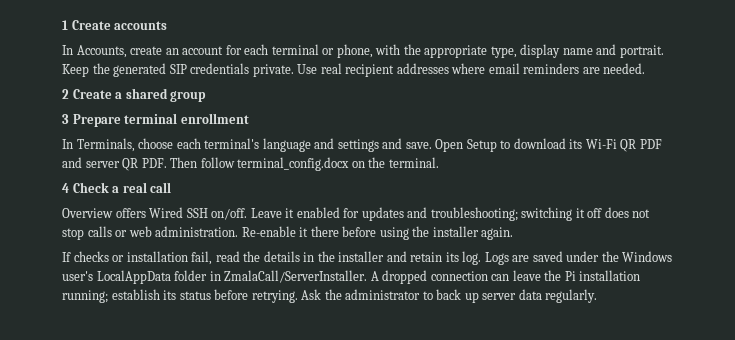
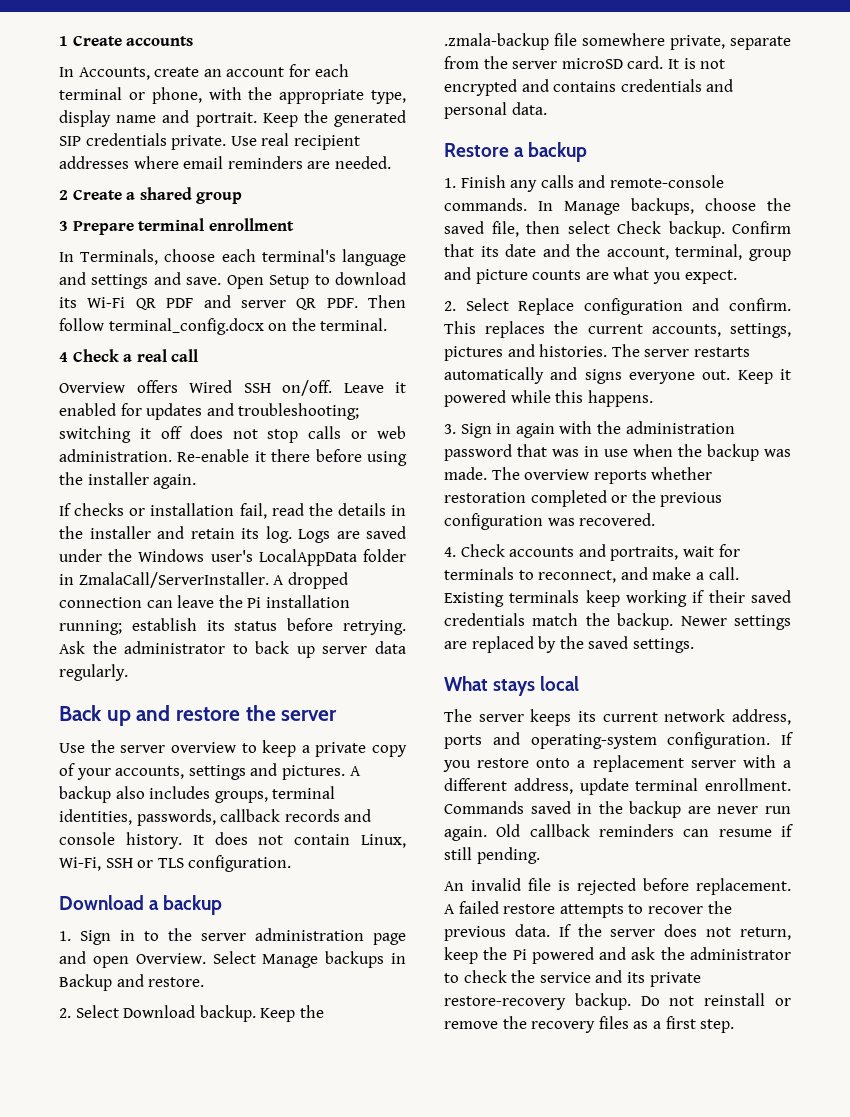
+ Back up and restore the server
+ Use the server overview to keep a private copy of your accounts, settings and pictures. A backup also includes groups, terminal identities, passwords, callback records and console history. It does not contain Linux, Wi-Fi, SSH or TLS configuration.
+ Download a backup
+ 1. Sign in to the server administration page and open Overview. Select Manage backups in Backup and restore.
+ 2. Select Download backup. Keep the .zmala-backup file somewhere private, separate from the server microSD card. It is not encrypted and contains credentials and personal data.
+ Restore a backup
+ 1. Finish any calls and remote-console commands. In Manage backups, choose the saved file, then select Check backup. Confirm that its date and the account, terminal, group and picture counts are what you expect.
+ 2. Select Replace configuration and confirm. This replaces the current accounts, settings, pictures and histories. The server restarts automatically and signs everyone out. Keep it powered while this happens.
+ 3. Sign in again with the administration password that was in use when the backup was made. The overview reports whether restoration completed or the previous configuration was recovered.
+ 4. Check accounts and portraits, wait for terminals to reconnect, and make a call. Existing terminals keep working if their saved credentials match the backup. Newer settings are replaced by the saved settings.
+ What stays local
+ The server keeps its current network address, ports and operating-system configuration. If you restore onto a replacement server with a different address, update terminal enrollment. Commands saved in the backup are never run again. Old callback reminders can resume if still pending.
+ An invalid file is rejected before replacement. A failed restore attempts to recover the previous data. If the server does not return, keep the Pi powered and ask the administrator to check the service and its private restore-recovery backup. Do not reinstall or remove the recovery files as a first step.

